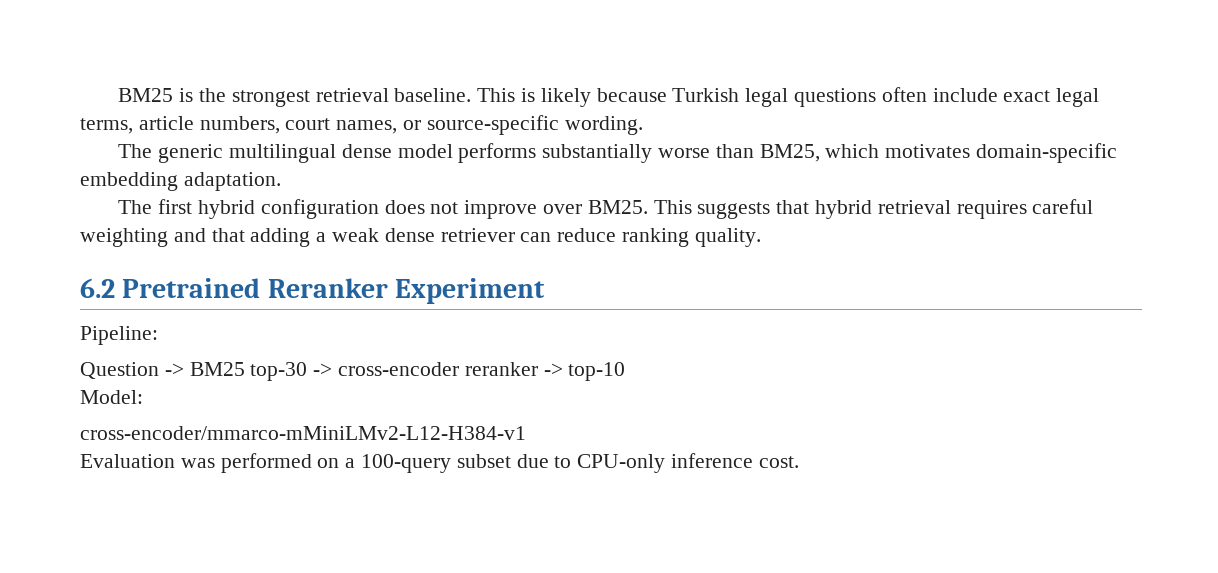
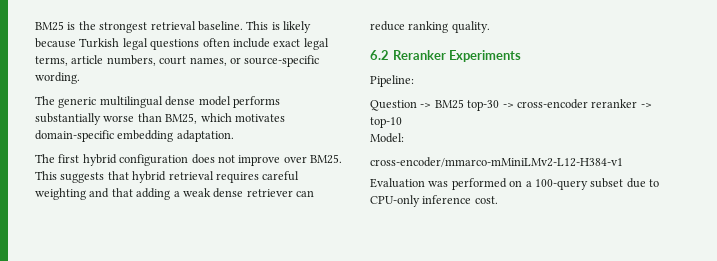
- 6.2 Pretrained Reranker Experiment
+ 6.2 Reranker Experiments

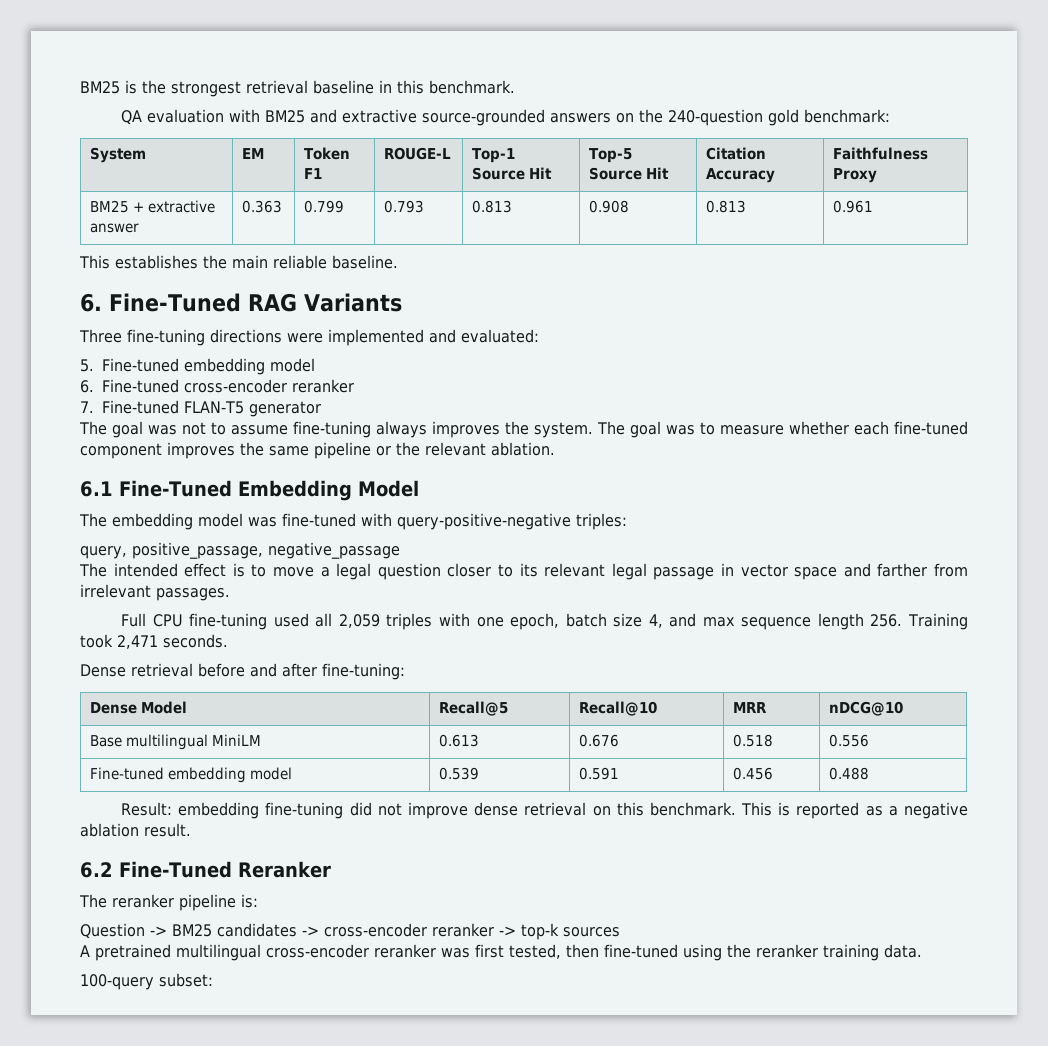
- BM25 is the strongest retrieval baseline. This is likely because Turkish legal questions often include exact legal terms, article numbers, court names, or source-specific wording.
- The generic multilingual dense model performs substantially worse than BM25, which motivates domain-specific embedding adaptation.
- The first hybrid configuration does not improve over BM25. This suggests that hybrid retrieval requires careful weighting and that adding a weak dense retriever can reduce ranking quality.
- 6.2 Reranker Experiments
- Pipeline:
+ BM25 is the strongest retrieval baseline in this benchmark.
+ QA evaluation with BM25 and extractive source-grounded answers on the 240-question gold benchmark:
+ System | EM | Token F1 | ROUGE-L | Top-1 Source Hit | Top-5 Source Hit | Citation Accuracy | Faithfulness Proxy
+ BM25 + extractive answer | 0.363 | 0.799 | 0.793 | 0.813 | 0.908 | 0.813 | 0.961
+ This establishes the main reliable baseline.
+ 6. Fine-Tuned RAG Variants
+ Three fine-tuning directions were implemented and evaluated:
+ 5. Fine-tuned embedding model
+ 6. Fine-tuned cross-encoder reranker
+ 7. Fine-tuned FLAN-T5 generator
+ The goal was not to assume fine-tuning always improves the system. The goal was to measure whether each fine-tuned component improves the same pipeline or the relevant ablation.
+ 6.1 Fine-Tuned Embedding Model
+ The embedding model was fine-tuned with query-positive-negative triples:
+ query, positive_passage, negative_passage
+ The intended effect is to move a legal question closer to its relevant legal passage in vector space and farther from irrelevant passages.
+ Full CPU fine-tuning used all 2,059 triples with one epoch, batch size 4, and max sequence length 256. Training took 2,471 seconds.
+ Dense retrieval before and after fine-tuning:
+ Dense Model | Recall@5 | Recall@10 | MRR | nDCG@10
+ Base multilingual MiniLM | 0.613 | 0.676 | 0.518 | 0.556
+ Fine-tuned embedding model | 0.539 | 0.591 | 0.456 | 0.488
+ Result: embedding fine-tuning did not improve dense retrieval on this benchmark. This is reported as a negative ablation result.
+ 6.2 Fine-Tuned Reranker
+ The reranker pipeline is:
- Question -> BM25 top-30 -> cross-encoder reranker -> top-10
- Model:
- cross-encoder/mmarco-mMiniLMv2-L12-H384-v1
- Evaluation was performed on a 100-query subset due to CPU-only inference cost.
+ Question -> BM25 candidates -> cross-encoder reranker -> top-k sources
+ A pretrained multilingual cross-encoder reranker was first tested, then fine-tuned using the reranker training data.
+ 100-query subset:

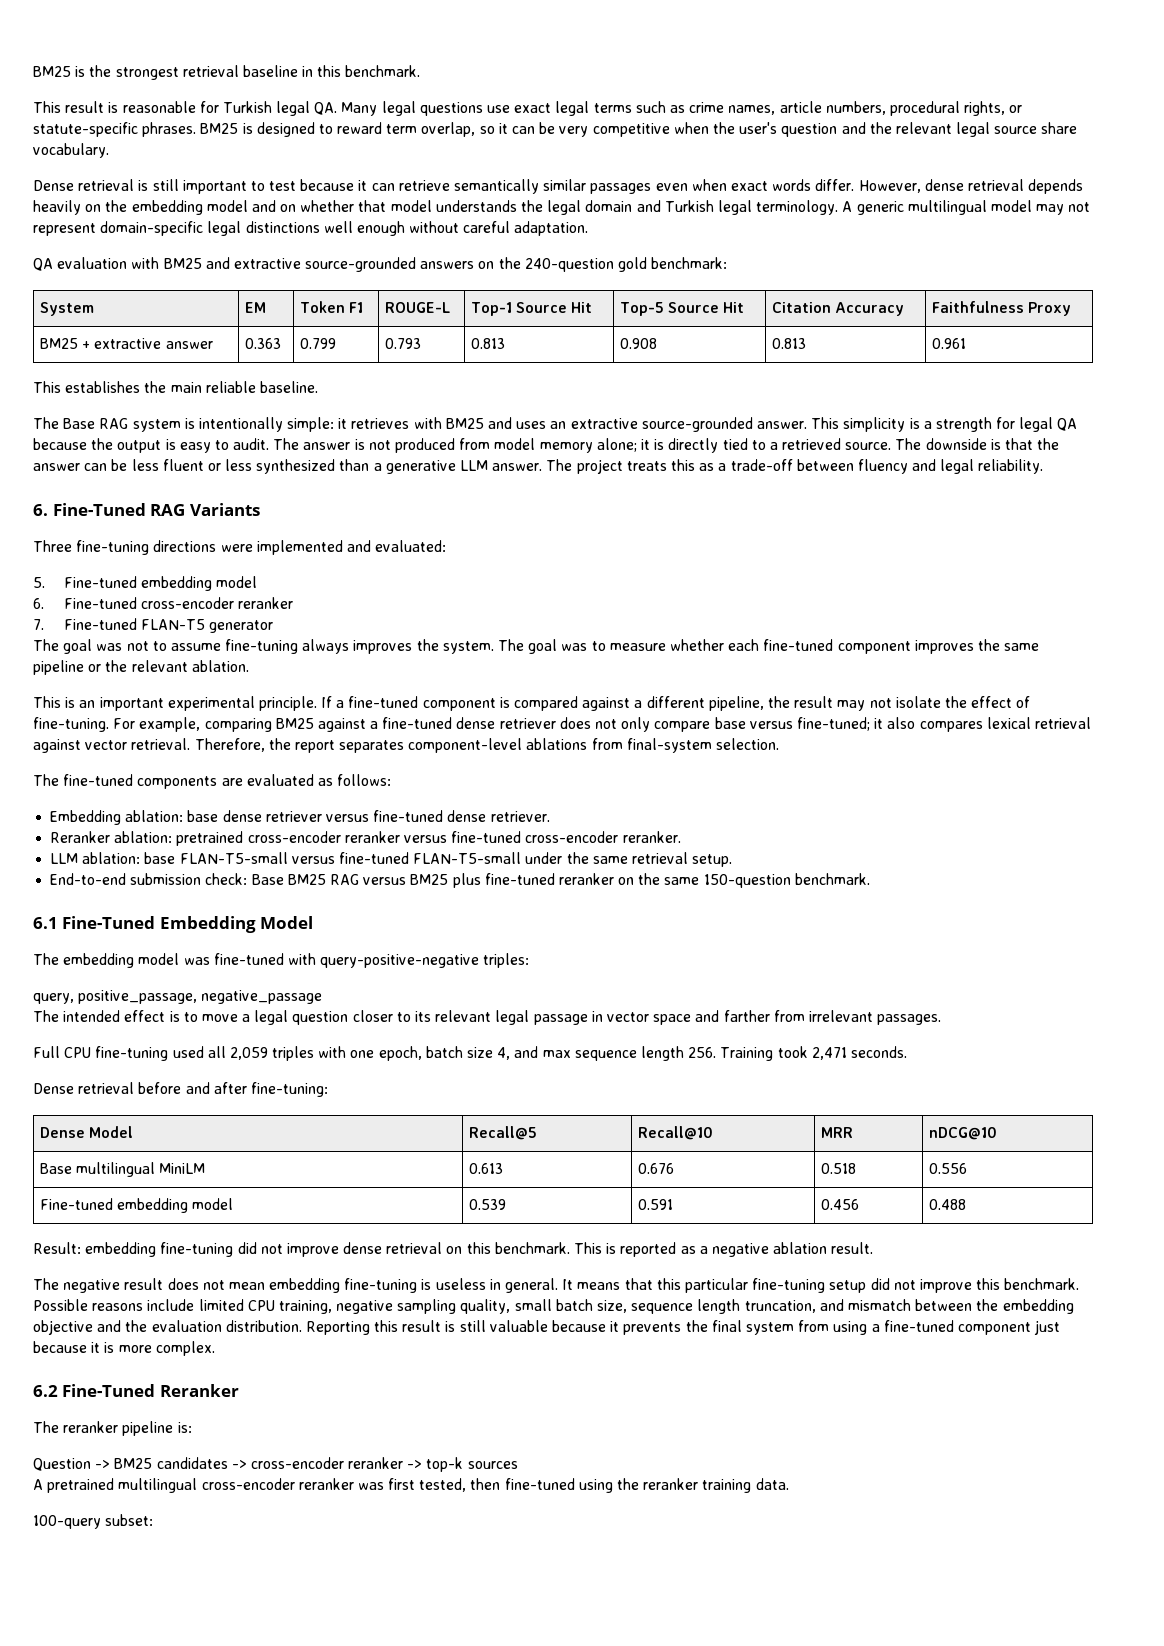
+ This result is reasonable for Turkish legal QA. Many legal questions use exact legal terms such as crime names, article numbers, procedural rights, or statute-specific phrases. BM25 is designed to reward term overlap, so it can be very competitive when the user's question and the relevant legal source share vocabulary.
+ Dense retrieval is still important to test because it can retrieve semantically similar passages even when exact words differ. However, dense retrieval depends heavily on the embedding model and on whether that model understands the legal domain and Turkish legal terminology. A generic multilingual model may not represent domain-specific legal distinctions well enough without careful adaptation.
+ The Base RAG system is intentionally simple: it retrieves with BM25 and uses an extractive source-grounded answer. This simplicity is a strength for legal QA because the output is easy to audit. The answer is not produced from model memory alone; it is directly tied to a retrieved source. The downside is that the answer can be less fluent or less synthesized than a generative LLM answer. The project treats this as a trade-off between fluency and legal reliability.
+ This is an important experimental principle. If a fine-tuned component is compared against a different pipeline, the result may not isolate the effect of fine-tuning. For example, comparing BM25 against a fine-tuned dense retriever does not only compare base versus fine-tuned; it also compares lexical retrieval against vector retrieval. Therefore, the report separates component-level ablations from final-system selection.
+ The fine-tuned components are evaluated as follows:
+ Embedding ablation: base dense retriever versus fine-tuned dense retriever.
+ Reranker ablation: pretrained cross-encoder reranker versus fine-tuned cross-encoder reranker.
+ LLM ablation: base FLAN-T5-small versus fine-tuned FLAN-T5-small under the same retrieval setup.
+ End-to-end submission check: Base BM25 RAG versus BM25 plus fine-tuned reranker on the same 150-question benchmark.
+ The negative result does not mean embedding fine-tuning is useless in general. It means that this particular fine-tuning setup did not improve this benchmark. Possible reasons include limited CPU training, negative sampling quality, small batch size, sequence length truncation, and mismatch between the embedding objective and the evaluation distribution. Reporting this result is still valuable because it prevents the final system from using a fine-tuned component just because it is more complex.

